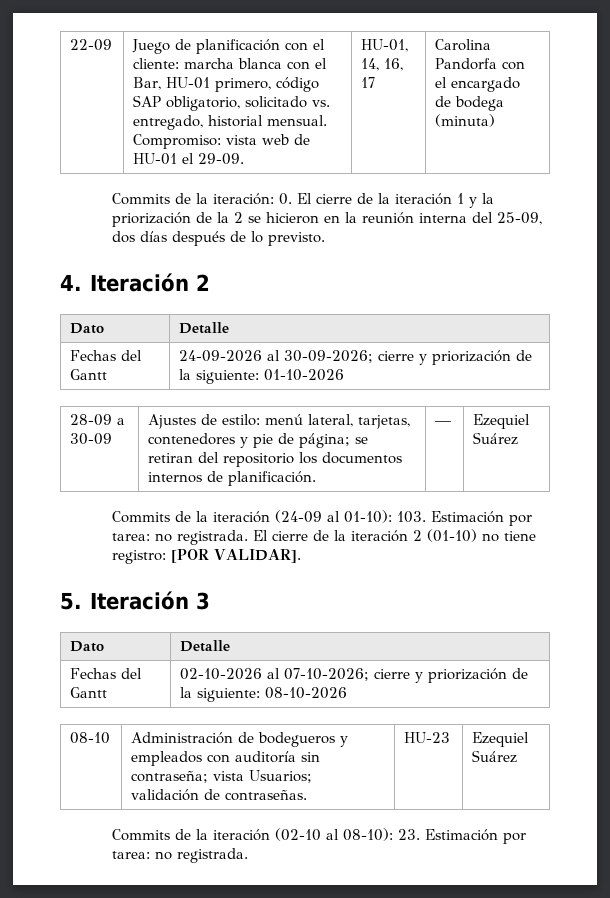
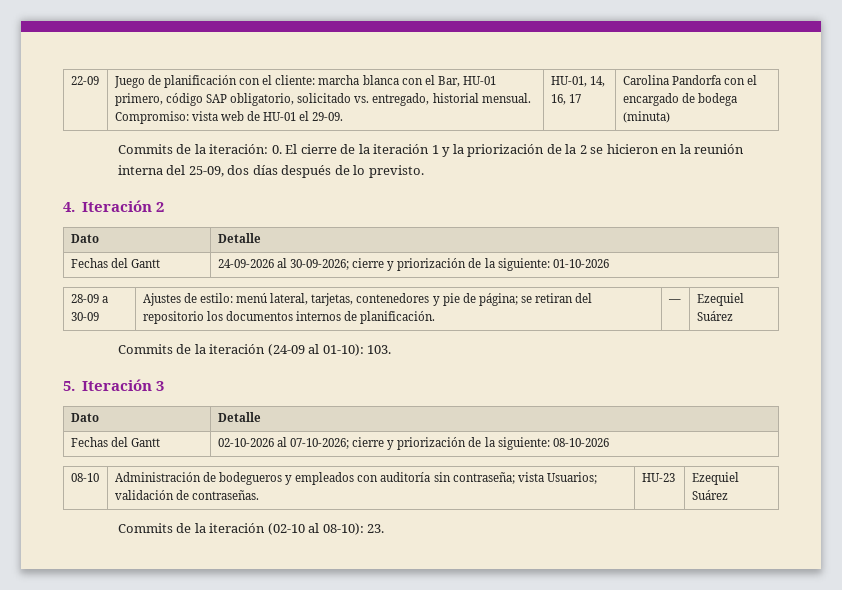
- Commits de la iteración (24-09 al 01-10): 103. Estimación por tarea: no registrada. El cierre de la iteración 2 (01-10) no tiene registro: [POR VALIDAR].
+ Commits de la iteración (24-09 al 01-10): 103.
- Commits de la iteración (02-10 al 08-10): 23. Estimación por tarea: no registrada.
+ Commits de la iteración (02-10 al 08-10): 23.

